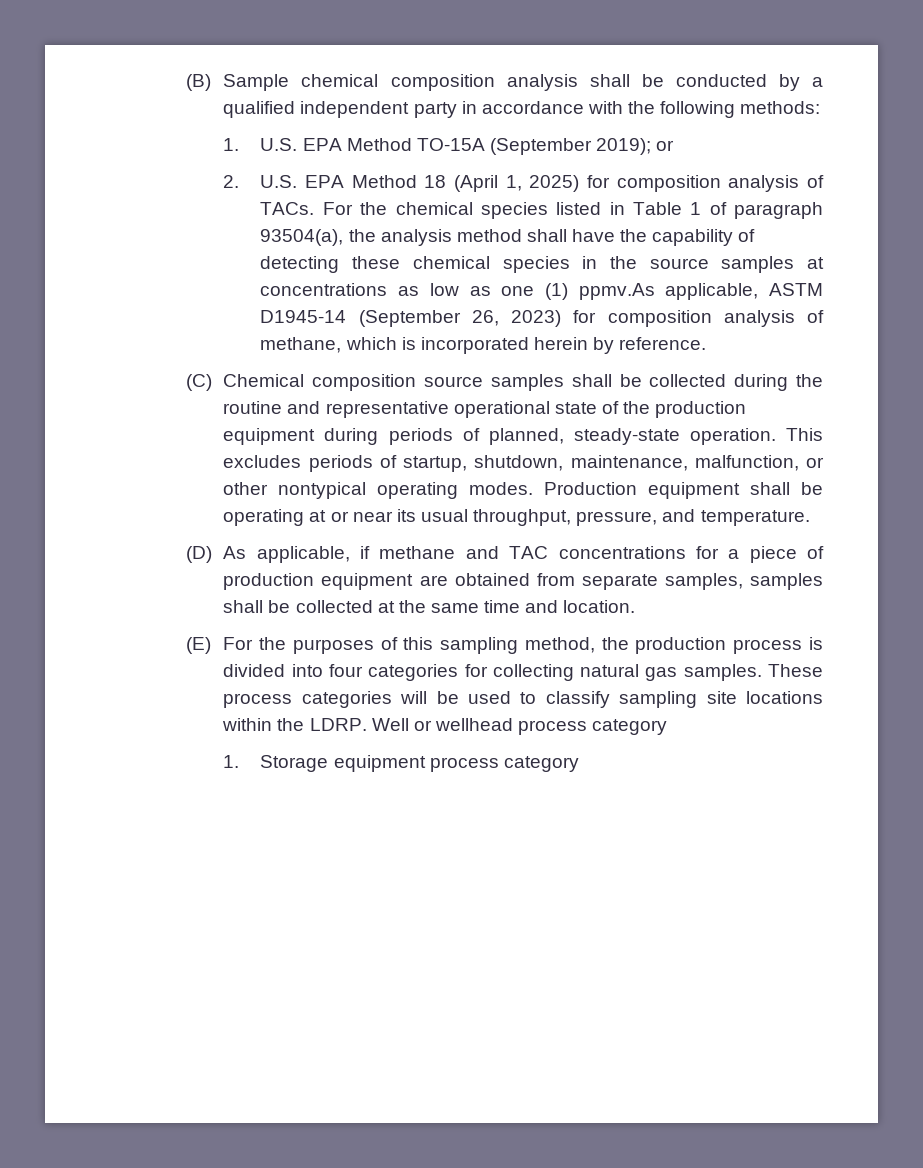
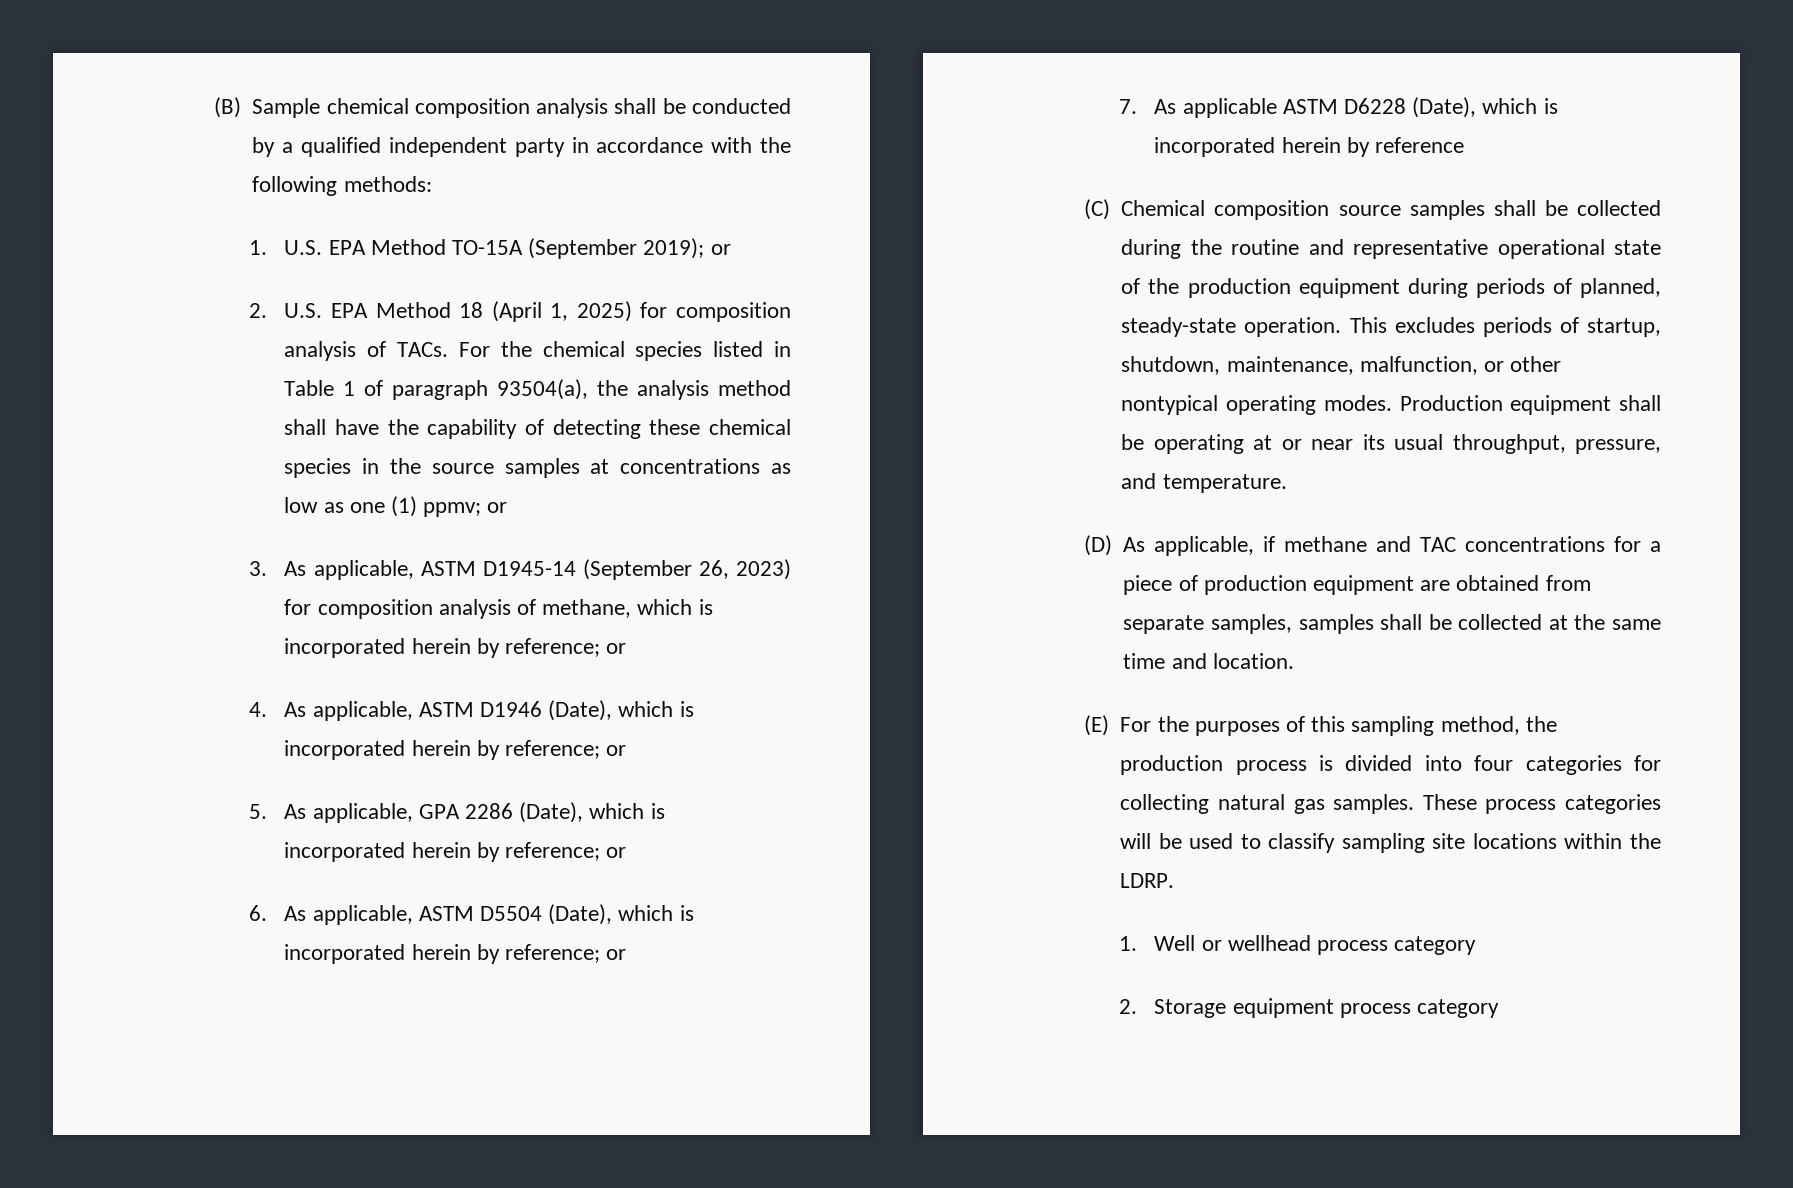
- For the chemical species listed in Table 1 of paragraph 93504(a), the analysis method shall have the capability of detecting these chemical species in the source samples at concentrations as low as one (1) ppmv.As applicable, ASTM D1945-14 (September 26, 2023) for composition analysis of methane, which is incorporated herein by reference.
+ For the chemical species listed in Table 1 of paragraph 93504(a), the analysis method shall have the capability of detecting these chemical species in the source samples at concentrations as low as one (1) ppmv; or
+ 3. As applicable, ASTM D1945-14 (September 26, 2023) for composition analysis of methane, which is incorporated herein by reference; or
+ 4. As applicable, ASTM D1946 (Date), which is incorporated herein by reference; or
+ 5. As applicable, GPA 2286 (Date), which is incorporated herein by reference; or
+ 6. As applicable, ASTM D5504 (Date), which is incorporated herein by reference; or
+ 7. As applicable ASTM D6228 (Date), which is incorporated herein by reference
- These process categories will be used to classify sampling site locations within the LDRP. Well or wellhead process category
+ These process categories will be used to classify sampling site locations within the LDRP.
+ 1. Well or wellhead process category
- 1. Storage equipment process category
+ 2. Storage equipment process category

